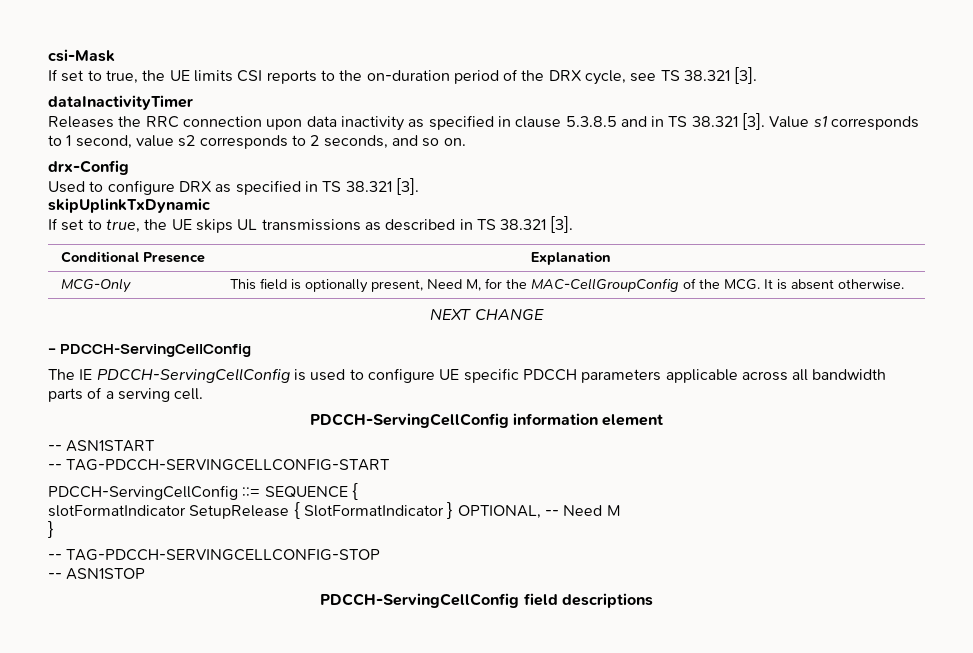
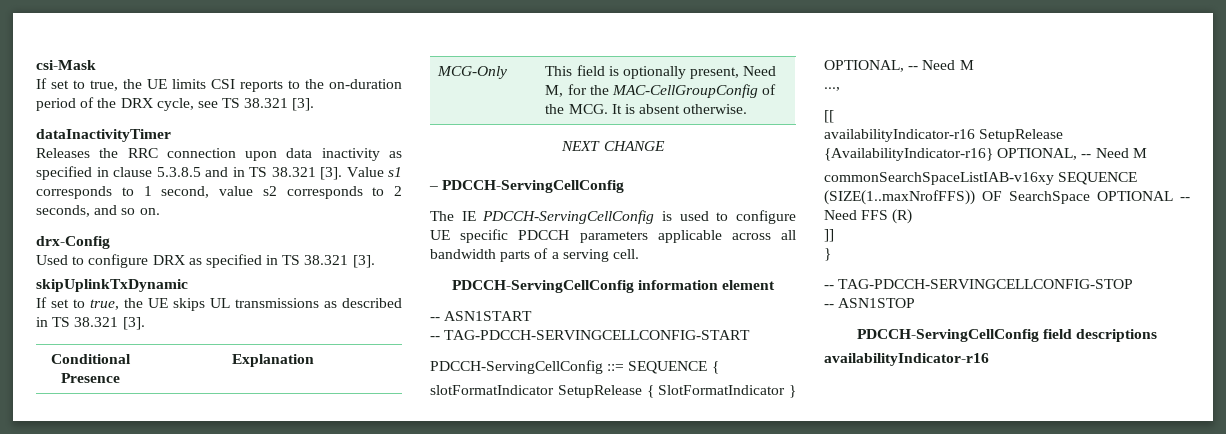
+ ...,
+ [[
+ availabilityIndicator-r16 SetupRelease {AvailabilityIndicator-r16} OPTIONAL, -- Need M
+ commonSearchSpaceListIAB-v16xy SEQUENCE (SIZE(1..maxNrofFFS)) OF SearchSpace OPTIONAL -- Need FFS (R)
+ ]]
  PDCCH-ServingCellConfig field descriptions
+ availabilityIndicator-r16

